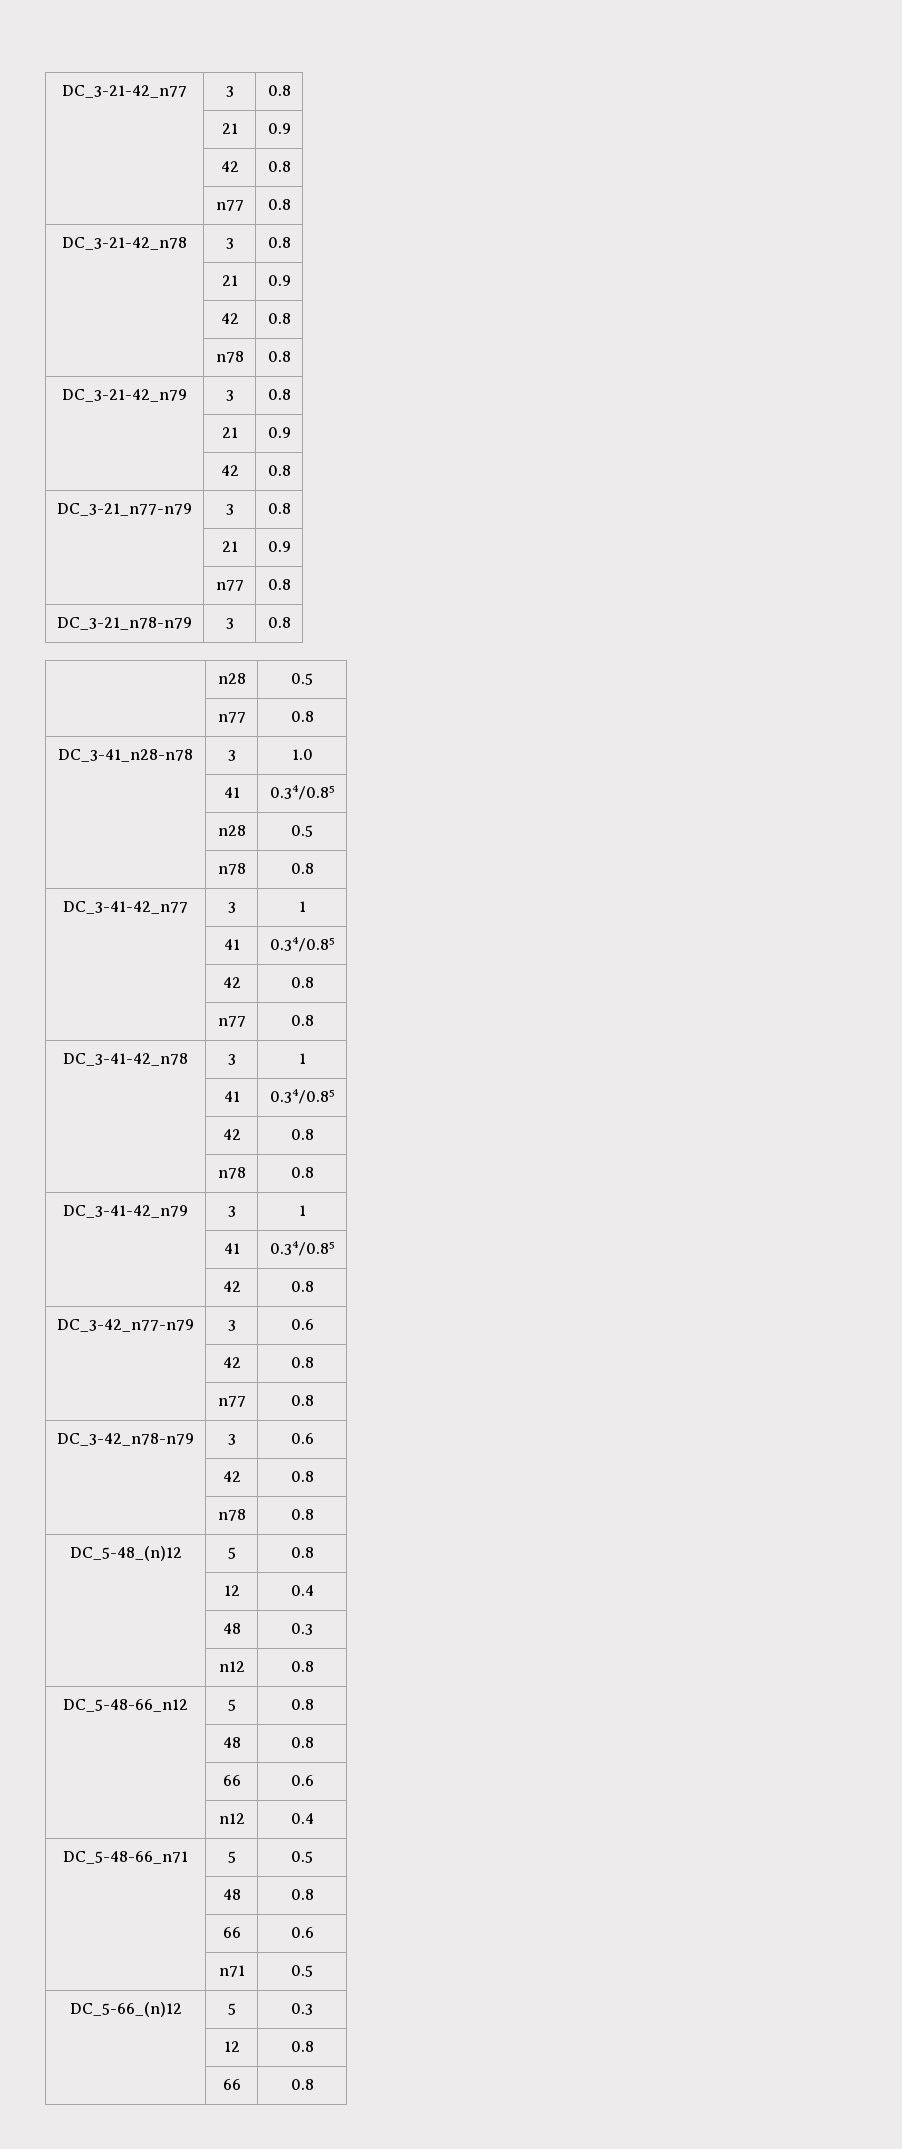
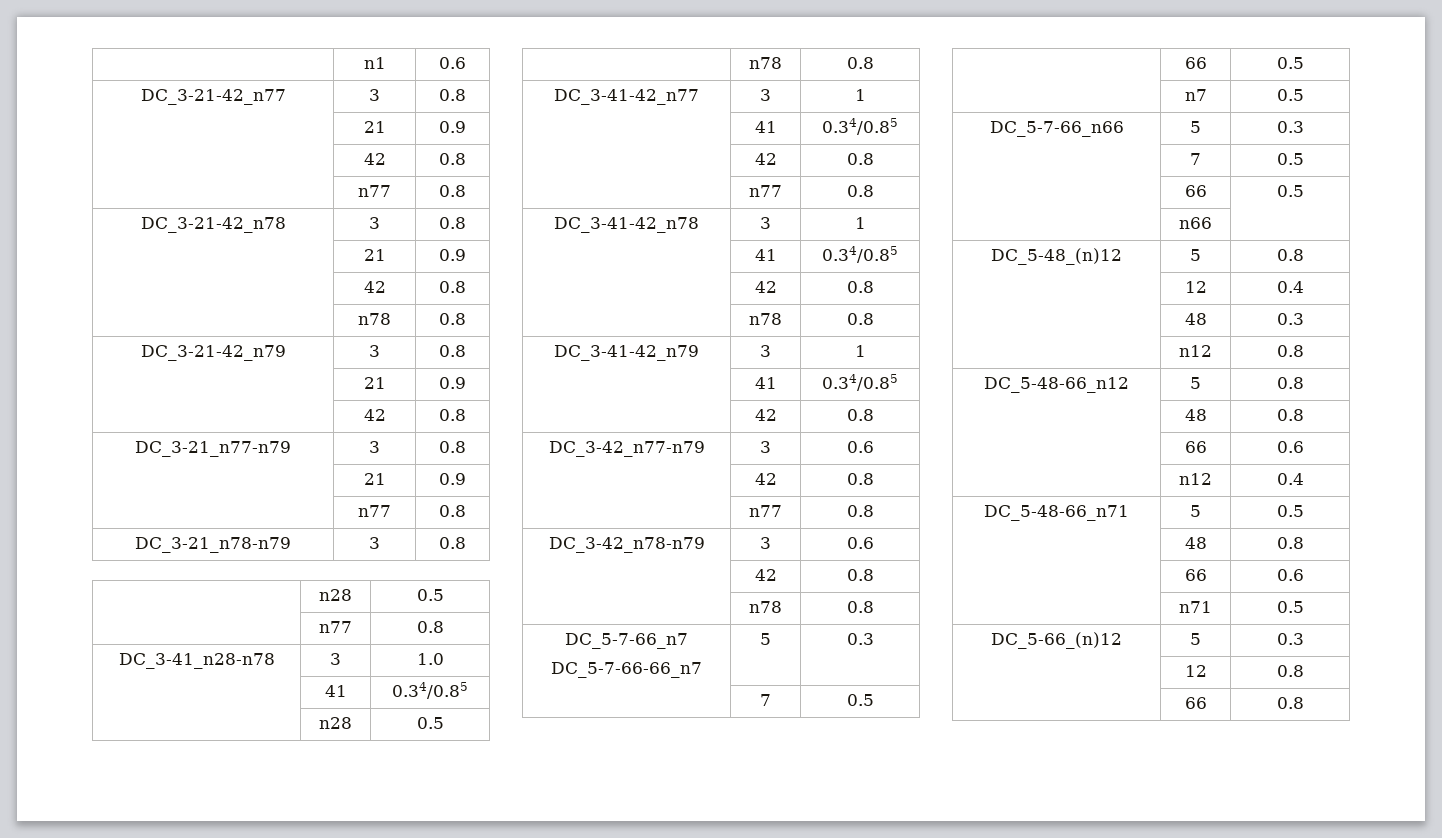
+ | n1 | 0.6
+ DC_5-7-66_n7
+ DC_5-7-66-66_n7 | 5 | 0.3
+ | 7 | 0.5
+ | 66 | 0.5
+ | n7 | 0.5
+ DC_5-7-66_n66 | 5 | 0.3
+ | 7 | 0.5
+ | 66 | 0.5
+ | n66 |

